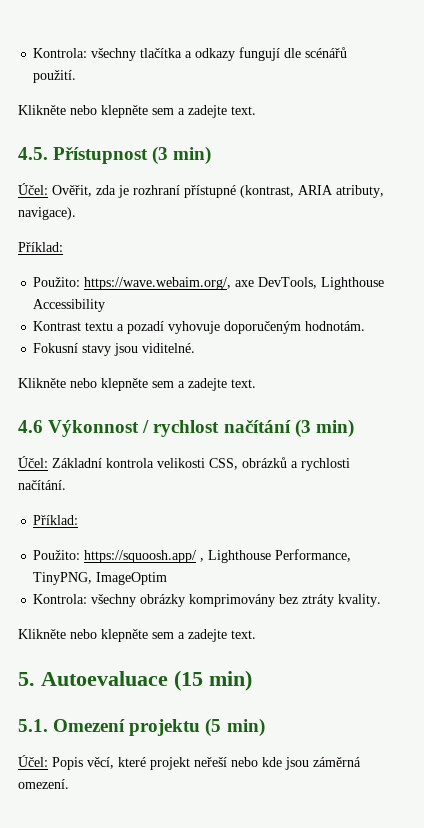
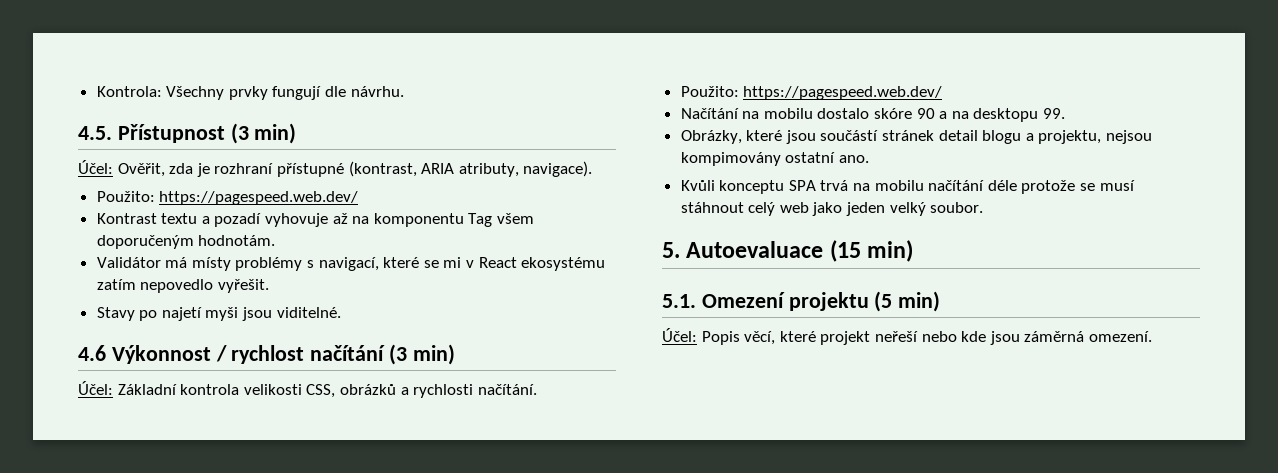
- Kontrola: všechny tlačítka a odkazy fungují dle scénářů použití.
- Klikněte nebo klepněte sem a zadejte text.
+ Kontrola: Všechny prvky fungují dle návrhu.
  Účel: Ověřit, zda je rozhraní přístupné (kontrast, ARIA atributy, navigace).
- Příklad:
- Použito: https://wave.webaim.org/, axe DevTools, Lighthouse Accessibility
+ Použito: https://pagespeed.web.dev/
- Kontrast textu a pozadí vyhovuje doporučeným hodnotám.
- Fokusní stavy jsou viditelné.
- Klikněte nebo klepněte sem a zadejte text.
+ Kontrast textu a pozadí vyhovuje až na komponentu Tag všem doporučeným hodnotám.
+ Validátor má místy problémy s navigací, které se mi v React ekosystému zatím nepovedlo vyřešit.
+ Stavy po najetí myši jsou viditelné.
  Účel: Základní kontrola velikosti CSS, obrázků a rychlosti načítání.
- Příklad:
- Použito: https://squoosh.app/ , Lighthouse Performance, TinyPNG, ImageOptim
- Kontrola: všechny obrázky komprimovány bez ztráty kvality.
- Klikněte nebo klepněte sem a zadejte text.
+ Použito: https://pagespeed.web.dev/
+ Načítání na mobilu dostalo skóre 90 a na desktopu 99.
+ Obrázky, které jsou součástí stránek detail blogu a projektu, nejsou kompimovány ostatní ano.
+ Kvůli konceptu SPA trvá na mobilu načítání déle protože se musí stáhnout celý web jako jeden velký soubor.

